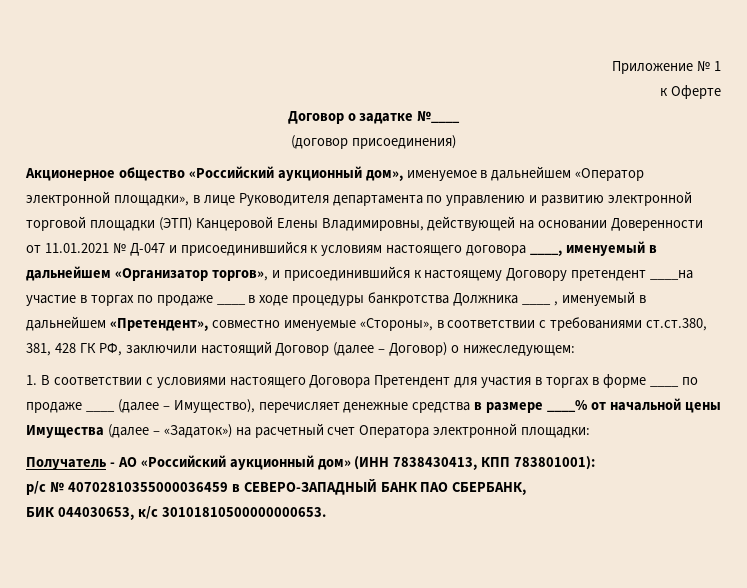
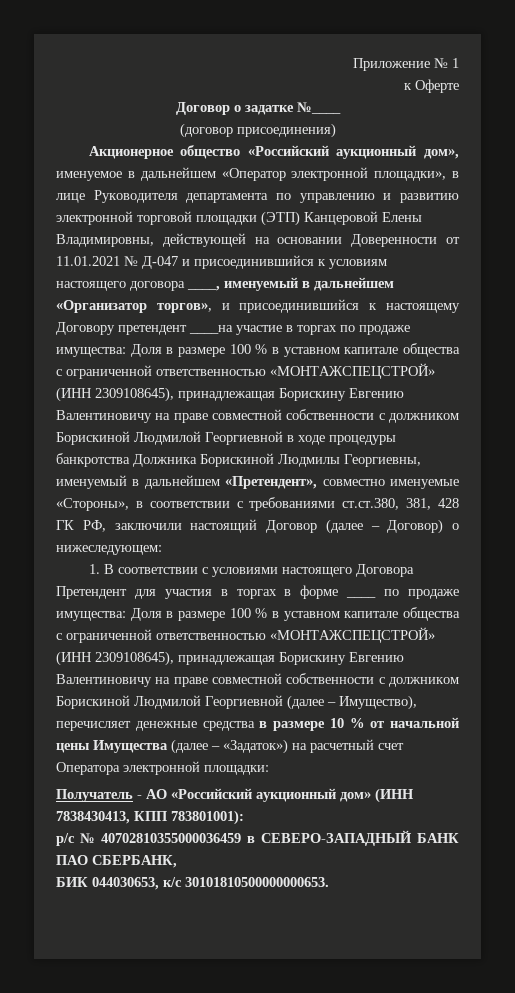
- Акционерное общество «Российский аукционный дом», именуемое в дальнейшем «Оператор электронной площадки», в лице Руководителя департамента по управлению и развитию электронной торговой площадки (ЭТП) Канцеровой Елены Владимировны, действующей на основании Доверенности от 11.01.2021 № Д-047 и присоединившийся к условиям настоящего договора ____, именуемый в дальнейшем «Организатор торгов», и присоединившийся к настоящему Договору претендент ____на участие в торгах по продаже ____ в ходе процедуры банкротства Должника ____ , именуемый в дальнейшем «Претендент», совместно именуемые «Стороны», в соответствии с требованиями ст.ст.380, 381, 428 ГК РФ, заключили настоящий Договор (далее – Договор) о нижеследующем:
+ Акционерное общество «Российский аукционный дом», именуемое в дальнейшем «Оператор электронной площадки», в лице Руководителя департамента по управлению и развитию электронной торговой площадки (ЭТП) Канцеровой Елены Владимировны, действующей на основании Доверенности от 11.01.2021 № Д-047 и присоединившийся к условиям настоящего договора ____, именуемый в дальнейшем «Организатор торгов», и присоединившийся к настоящему Договору претендент ____на участие в торгах по продаже имущества: Доля в размере 100 % в уставном капитале общества с ограниченной ответственностью «МОНТАЖСПЕЦСТРОЙ» (ИНН 2309108645), принадлежащая Борискину Евгению Валентиновичу на праве совместной собственности с должником Борискиной Людмилой Георгиевной в ходе процедуры банкротства Должника Борискиной Людмилы Георгиевны, именуемый в дальнейшем «Претендент», совместно именуемые «Стороны», в соответствии с требованиями ст.ст.380, 381, 428 ГК РФ, заключили настоящий Договор (далее – Договор) о нижеследующем:
- 1. В соответствии с условиями настоящего Договора Претендент для участия в торгах в форме ____ по продаже ____ (далее – Имущество), перечисляет денежные средства в размере ____% от начальной цены Имущества (далее – «Задаток») на расчетный счет Оператора электронной площадки:
+ 1. В соответствии с условиями настоящего Договора Претендент для участия в торгах в форме ____ по продаже имущества: Доля в размере 100 % в уставном капитале общества с ограниченной ответственностью «МОНТАЖСПЕЦСТРОЙ» (ИНН 2309108645), принадлежащая Борискину Евгению Валентиновичу на праве совместной собственности с должником Борискиной Людмилой Георгиевной (далее – Имущество), перечисляет денежные средства в размере 10 % от начальной цены Имущества (далее – «Задаток») на расчетный счет Оператора электронной площадки:

